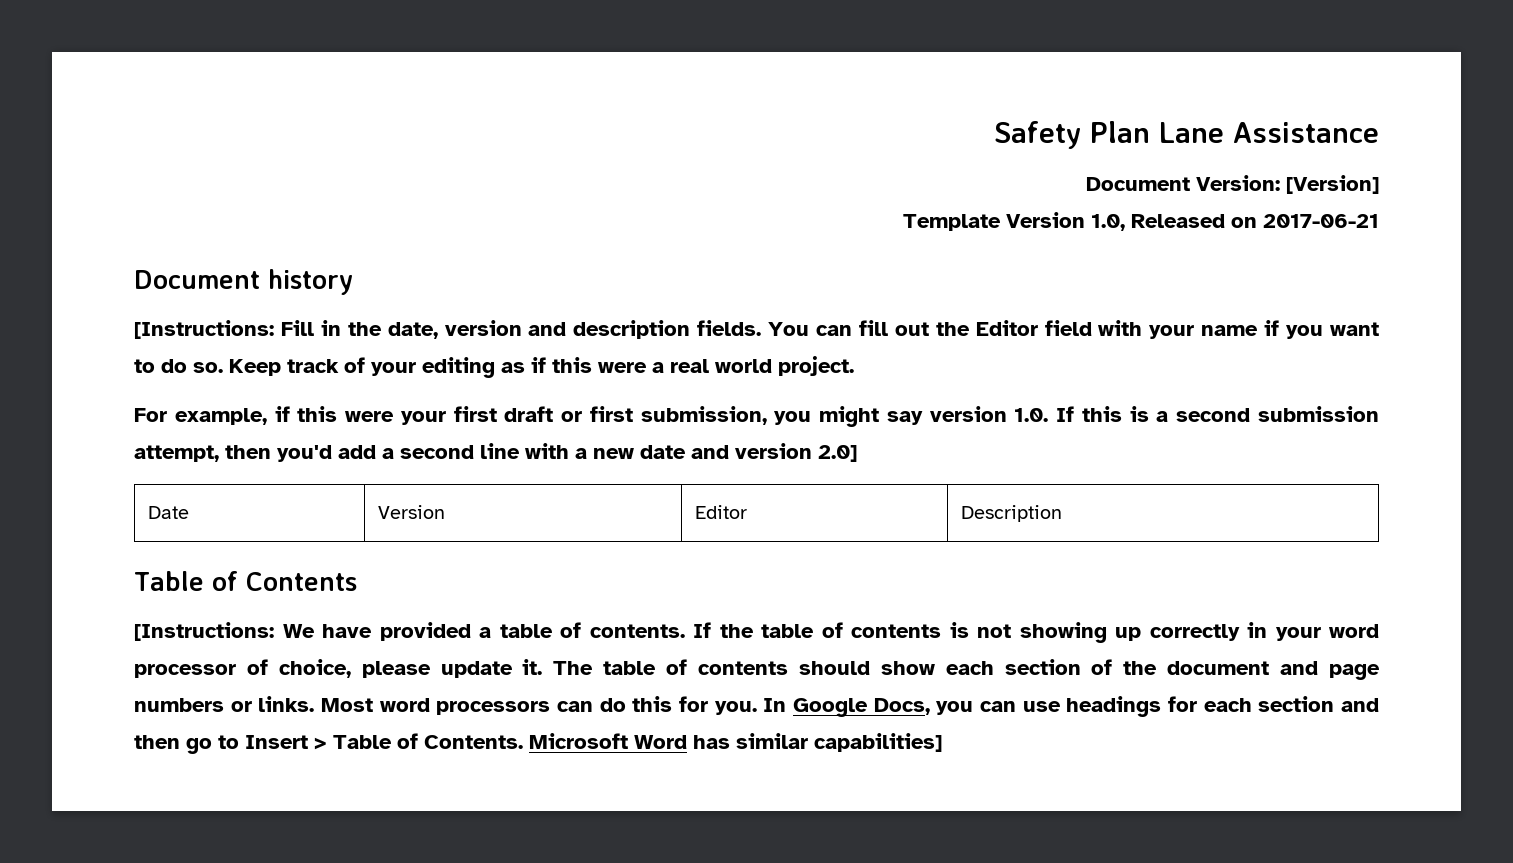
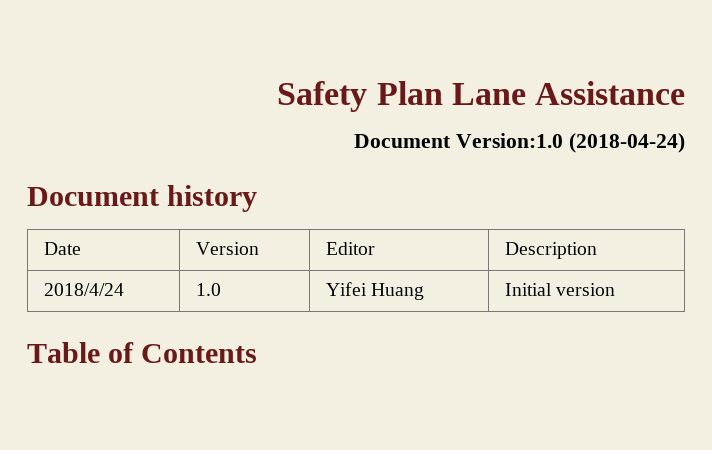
- Document Version: [Version]
- Template Version 1.0, Released on 2017-06-21
+ Document Version:1.0 (2018-04-24)
  Document history
- [Instructions: Fill in the date, version and description fields. You can fill out the Editor field with your name if you want to do so. Keep track of your editing as if this were a real world project.
- For example, if this were your first draft or first submission, you might say version 1.0. If this is a second submission attempt, then you'd add a second line with a new date and version 2.0]
  Date | Version | Editor | Description
+ 2018/4/24 | 1.0 | Yifei Huang | Initial version
  Table of Contents
- [Instructions: We have provided a table of contents. If the table of contents is not showing up correctly in your word processor of choice, please update it. The table of contents should show each section of the document and page numbers or links. Most word processors can do this for you. In Google Docs, you can use headings for each section and then go to Insert > Table of Contents. Microsoft Word has similar capabilities]

